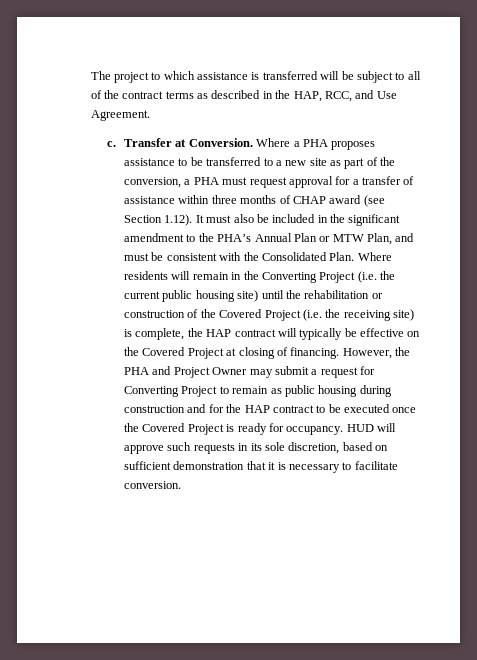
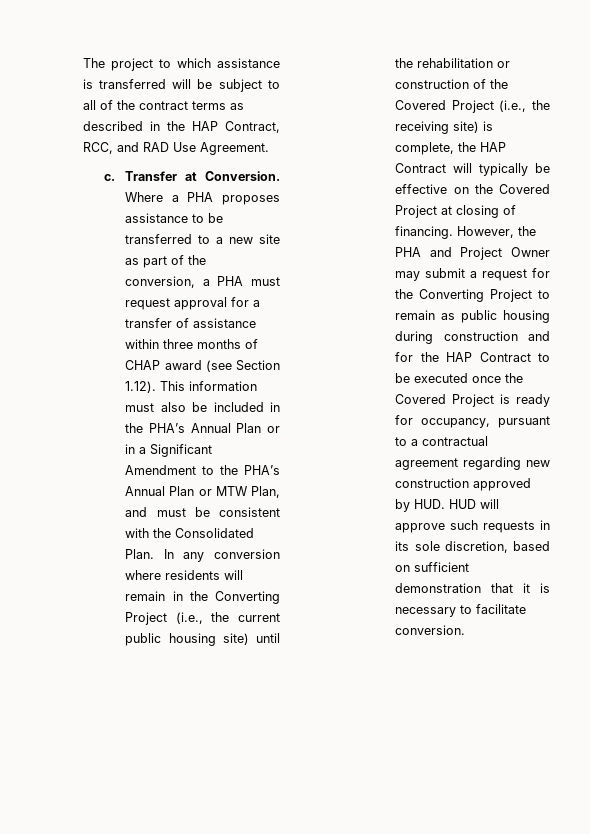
- The project to which assistance is transferred will be subject to all of the contract terms as described in the HAP, RCC, and Use Agreement.
+ The project to which assistance is transferred will be subject to all of the contract terms as described in the HAP Contract, RCC, and RAD Use Agreement.
- Where a PHA proposes assistance to be transferred to a new site as part of the conversion, a PHA must request approval for a transfer of assistance within three months of CHAP award (see Section 1.12). It must also be included in the significant amendment to the PHA’s Annual Plan or MTW Plan, and must be consistent with the Consolidated Plan.
+ Where a PHA proposes assistance to be transferred to a new site as part of the conversion, a PHA must request approval for a transfer of assistance within three months of CHAP award (see Section 1.12). This information must also be included in the PHA’s Annual Plan or in a Significant Amendment to the PHA’s Annual Plan or MTW Plan, and must be consistent with the Consolidated Plan.
- Where residents will remain in the Converting Project (i.e. the current public housing site) until the rehabilitation or construction of the Covered Project (i.e. the receiving site) is complete, the HAP contract will typically be effective on the Covered Project at closing of financing.
+ In any conversion where residents will remain in the Converting Project (i.e., the current public housing site) until the rehabilitation or construction of the Covered Project (i.e., the receiving site) is complete, the HAP Contract will typically be effective on the Covered Project at closing of financing.
- However, the PHA and Project Owner may submit a request for Converting Project to remain as public housing during construction and for the HAP contract to be executed once the Covered Project is ready for occupancy. HUD will approve such requests in its sole discretion, based on sufficient demonstration that it is necessary to facilitate conversion.
+ However, the PHA and Project Owner may submit a request for the Converting Project to remain as public housing during construction and for the HAP Contract to be executed once the Covered Project is ready for occupancy, pursuant to a contractual agreement regarding new construction approved by HUD. HUD will approve such requests in its sole discretion, based on sufficient demonstration that it is necessary to facilitate conversion.

